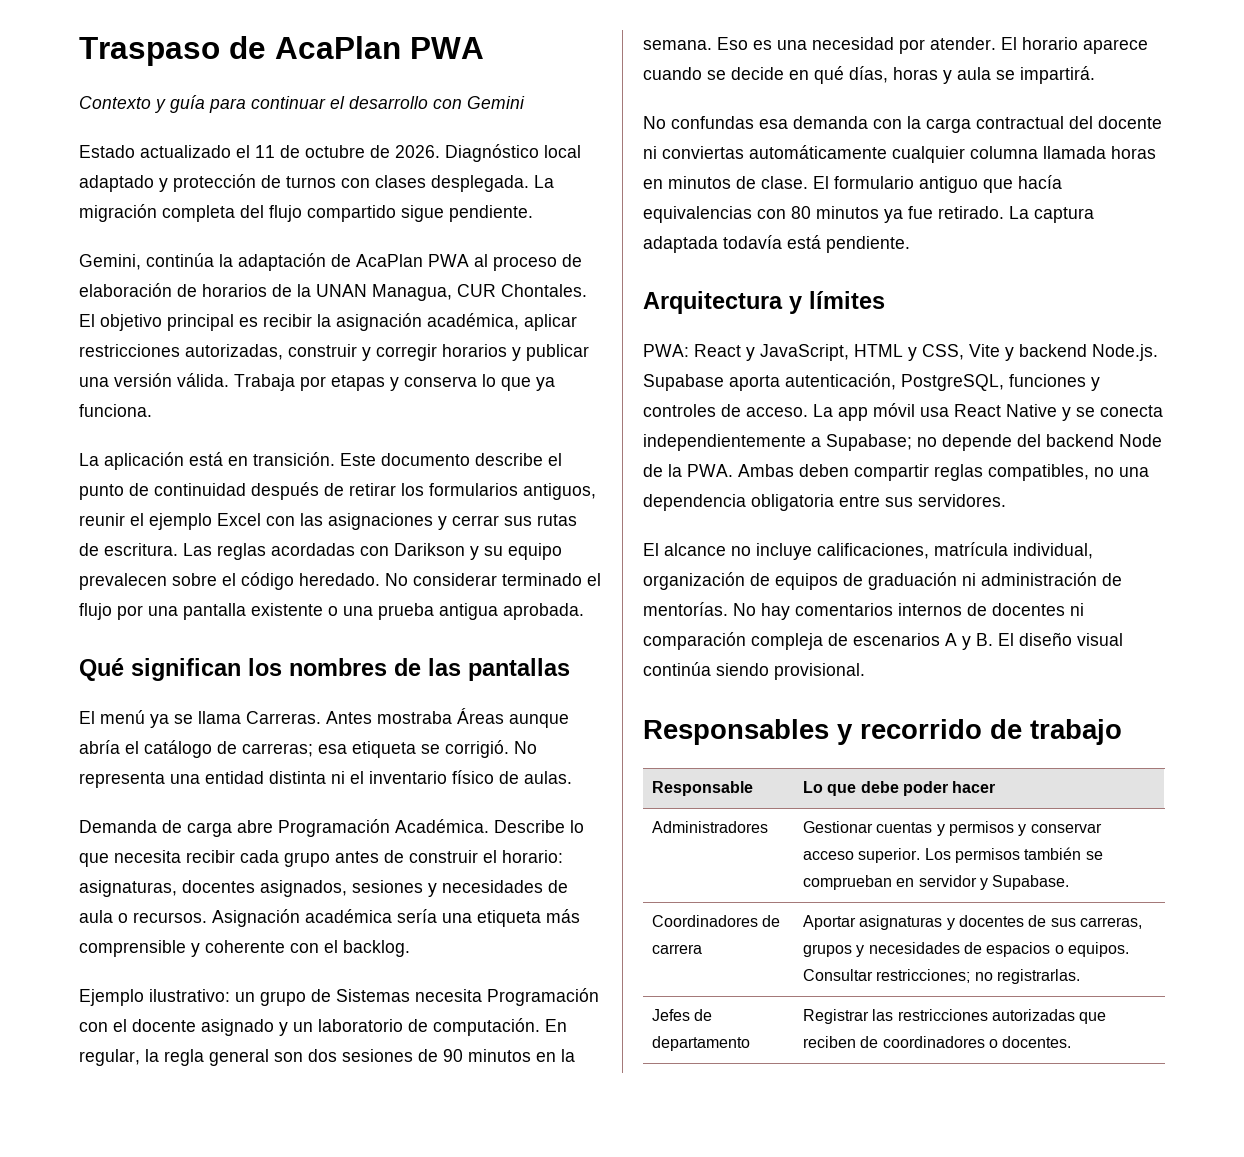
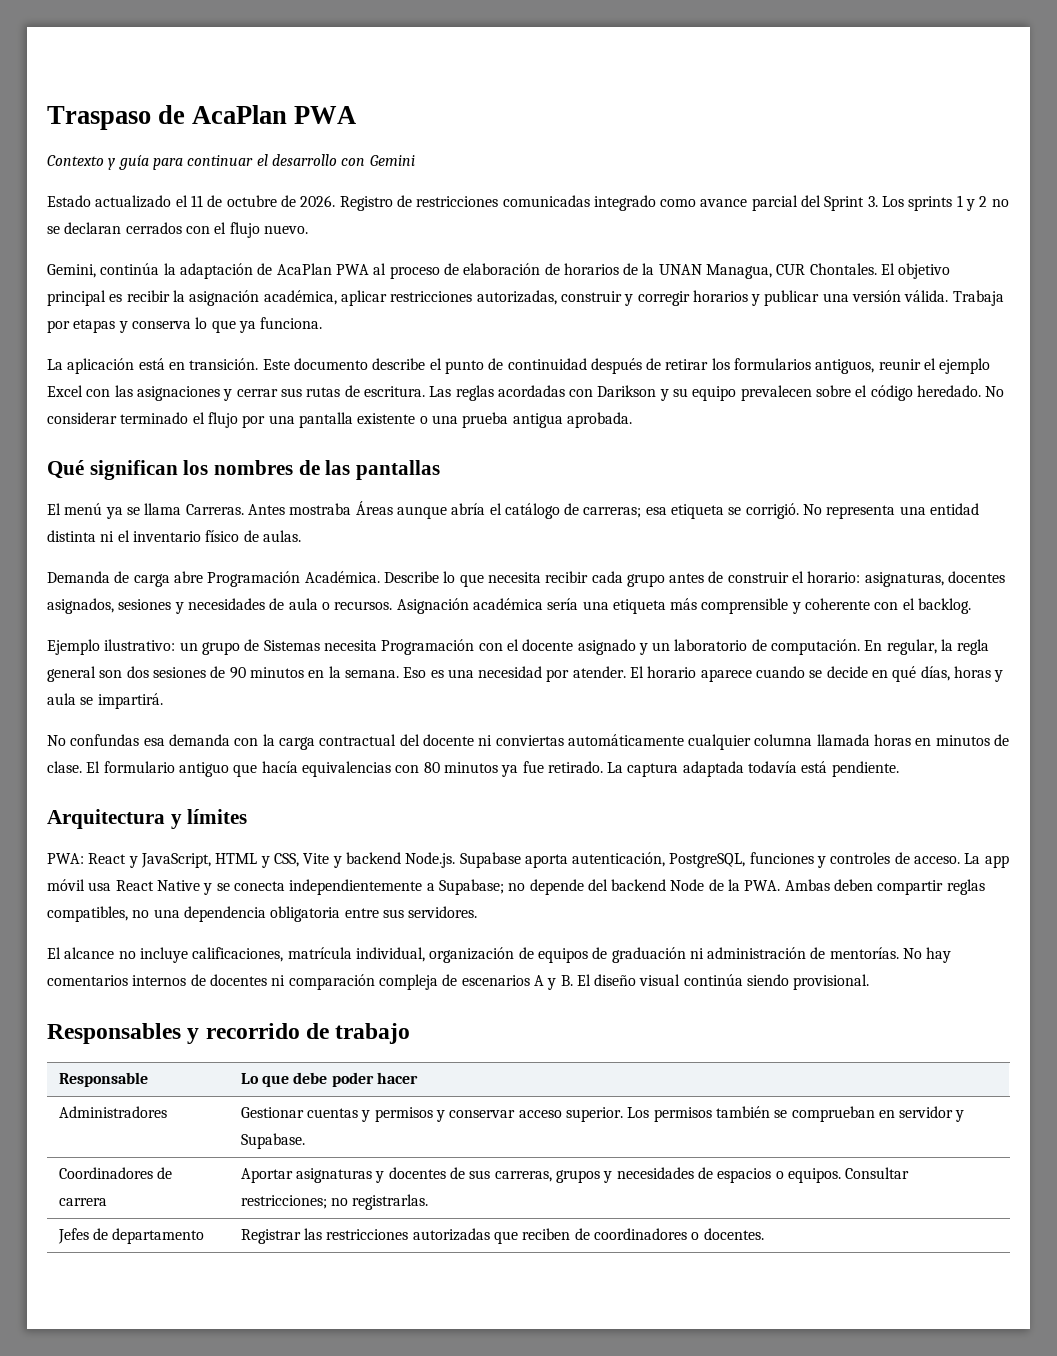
- Diagnóstico local adaptado y protección de turnos con clases desplegada. La migración completa del flujo compartido sigue pendiente.
+ Registro de restricciones comunicadas integrado como avance parcial del Sprint 3. Los sprints 1 y 2 no se declaran cerrados con el flujo nuevo.

